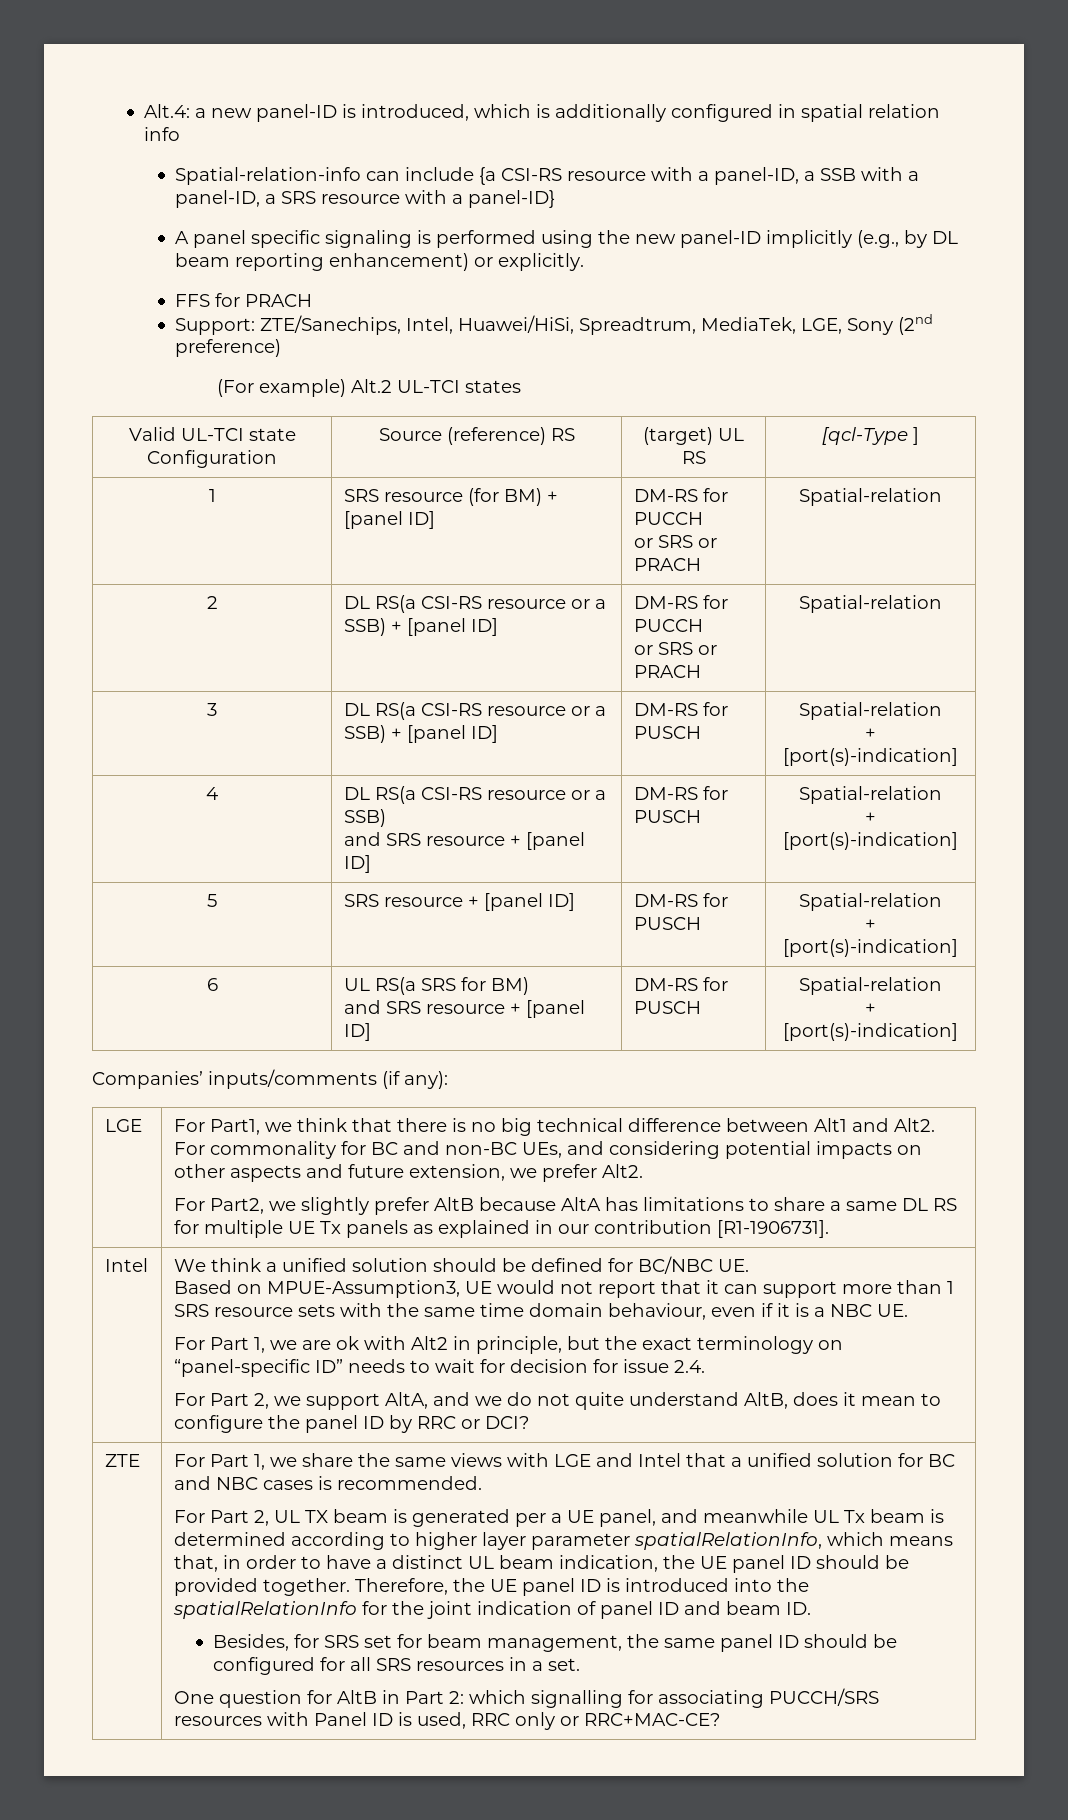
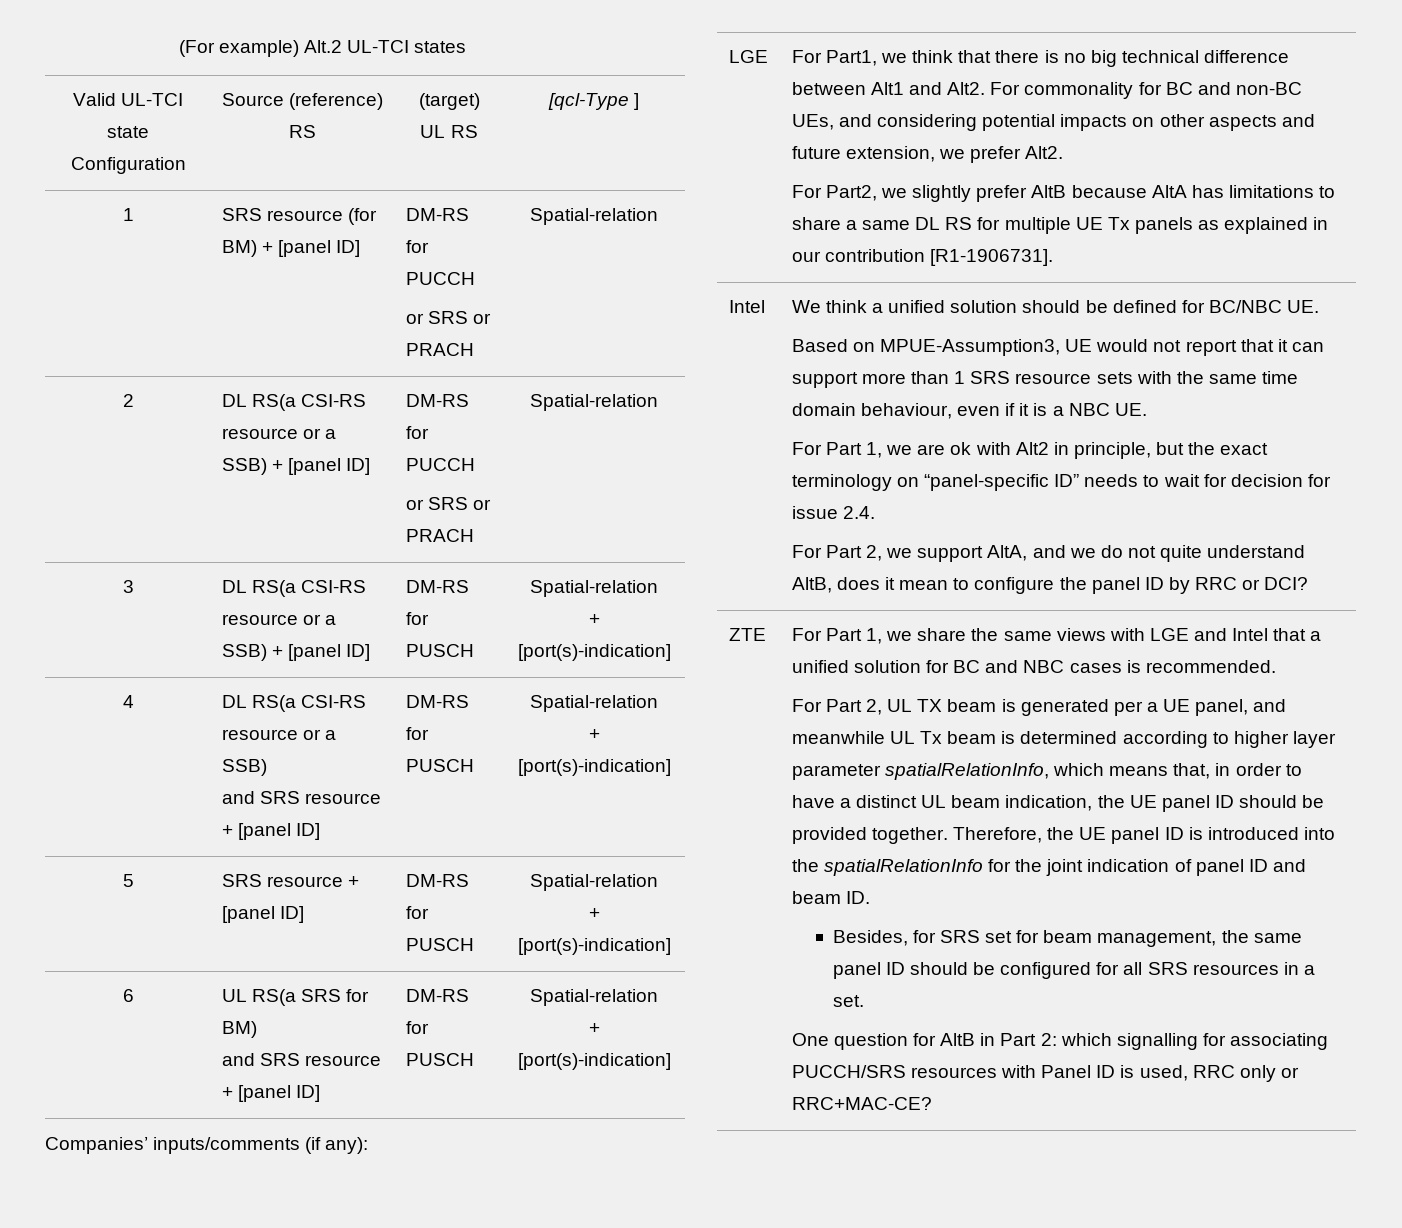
- Alt.4: a new panel-ID is introduced, which is additionally configured in spatial relation info
- Spatial-relation-info can include {a CSI-RS resource with a panel-ID, a SSB with a panel-ID, a SRS resource with a panel-ID}
- A panel specific signaling is performed using the new panel-ID implicitly (e.g., by DL beam reporting enhancement) or explicitly.
- FFS for PRACH
- Support: ZTE/Sanechips, Intel, Huawei/HiSi, Spreadtrum, MediaTek, LGE, Sony (2nd preference)

